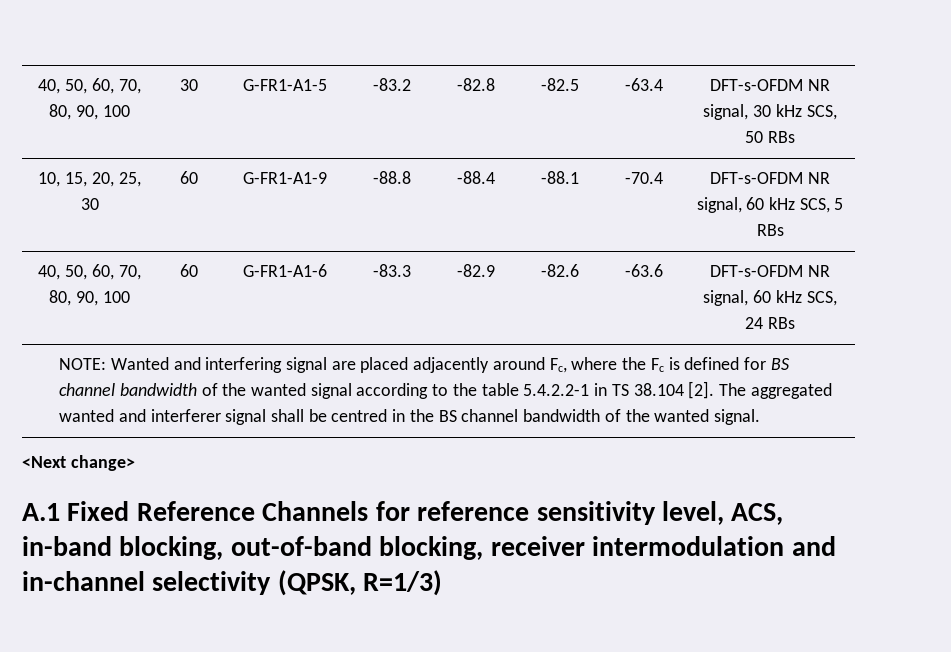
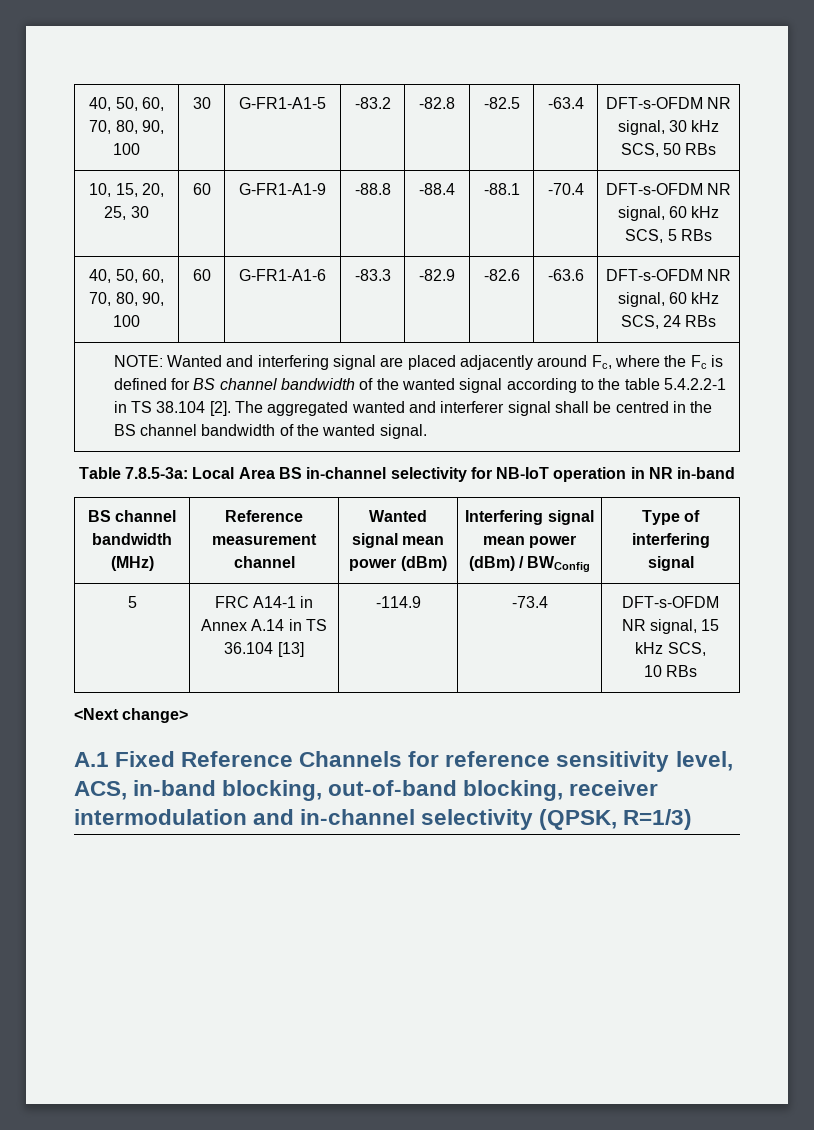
+ Table 7.8.5-3a: Local Area BS in-channel selectivity for NB-IoT operation in NR in-band
+ BS channel bandwidth (MHz) | Reference measurement channel | Wanted signal mean power (dBm) | Interfering signal mean power (dBm) / BWConfig | Type of interfering signal
+ 5 | FRC A14-1 in Annex A.14 in TS 36.104 [13] | -114.9 | -73.4 | DFT-s-OFDM NR signal, 15 kHz SCS,
+ 10 RBs

